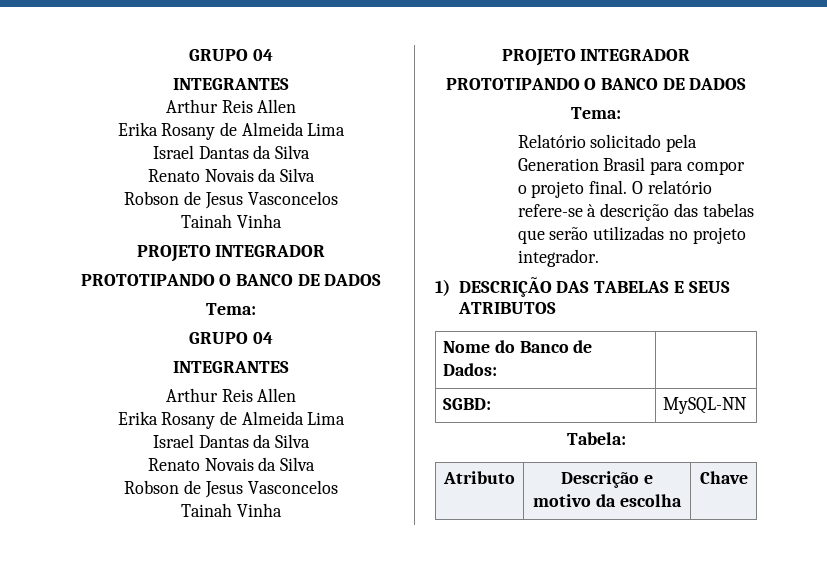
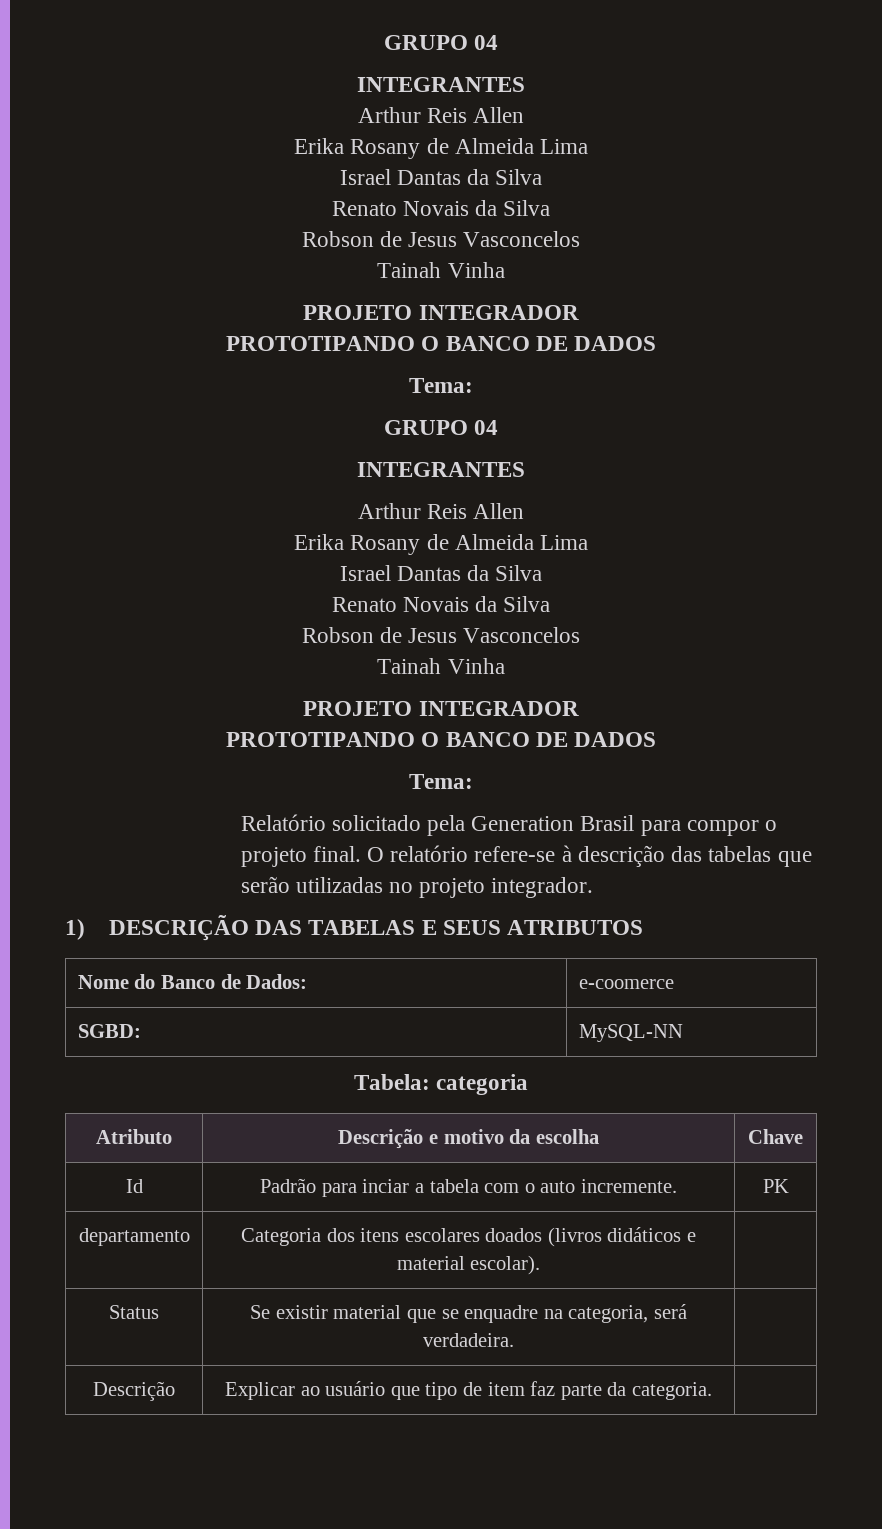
- Nome do Banco de Dados: |
+ Nome do Banco de Dados: | e-coomerce
- Tabela:
+ Tabela: categoria
+ Id | Padrão para inciar a tabela com o auto incremente. | PK
+ departamento | Categoria dos itens escolares doados (livros didáticos e material escolar). |
+ Status | Se existir material que se enquadre na categoria, será verdadeira. |
+ Descrição | Explicar ao usuário que tipo de item faz parte da categoria. |

